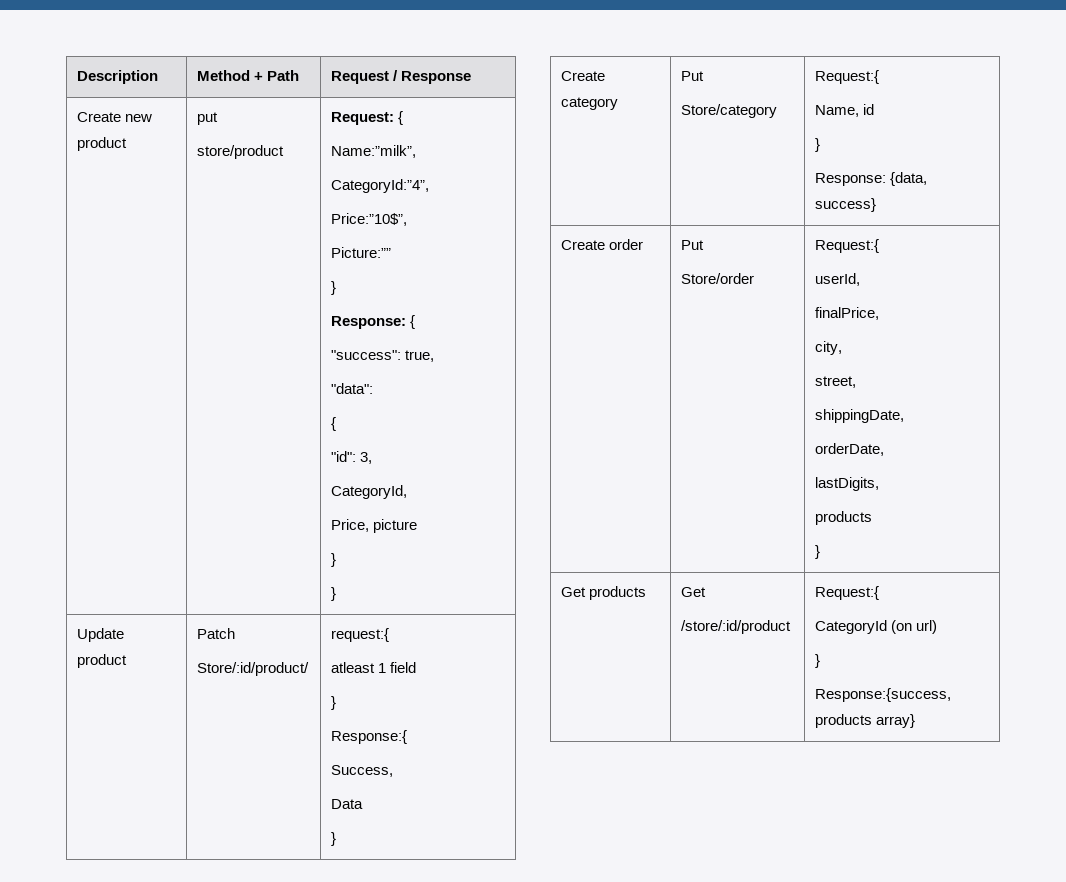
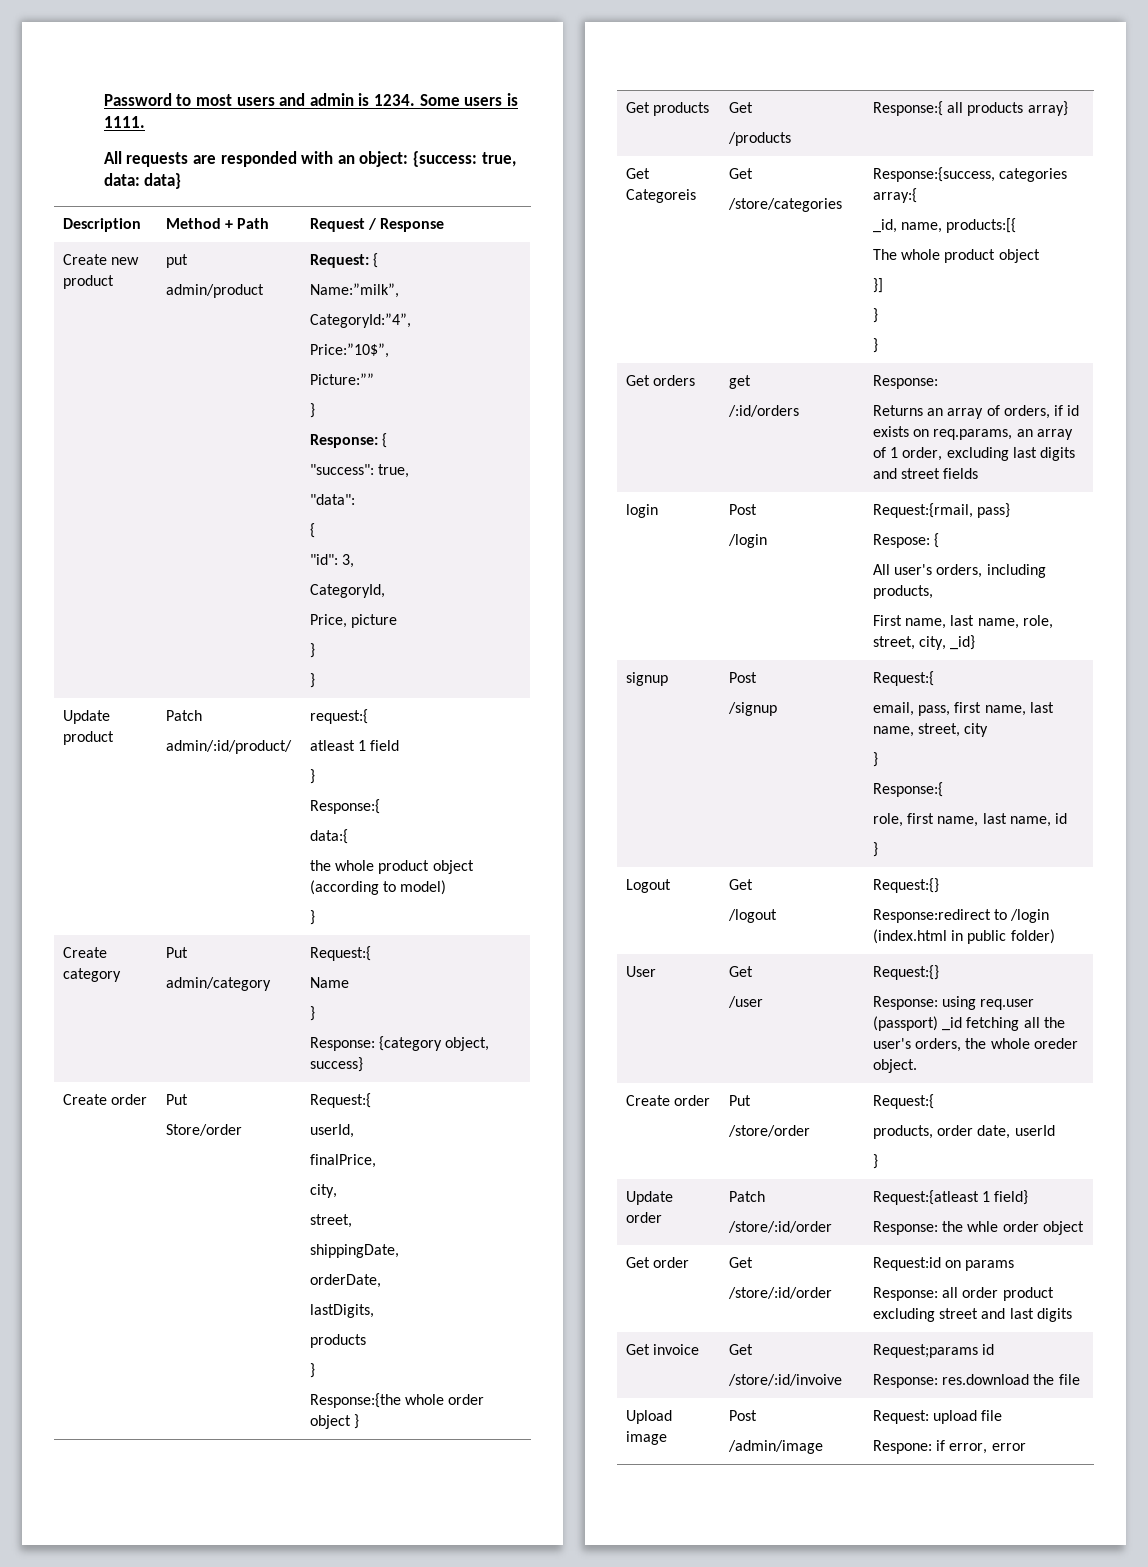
+ Password to most users and admin is 1234. Some users is 1111.
+ All requests are responded with an object: {success: true, data: data}
  Create new product | put
- store/product | Request: {
+ admin/product | Request: {
  Update product | Patch
- Store/:id/product/ | request:{
+ admin/:id/product/ | request:{
  atleast 1 field
  }
  Response:{
- Success,
- Data
+ data:{
+ the whole product object (according to model)
  Create category | Put
- Store/category | Request:{
- Name, id
+ admin/category | Request:{
+ Name
  }
- Response: {data, success}
+ Response: {category object, success}
  Create order | Put
  Store/order | Request:{
  userId,
  finalPrice,
  city,
  street,
  shippingDate,
  orderDate,
  lastDigits,
  products
  }
+ Response:{the whole order object }
  Get products | Get
- /store/:id/product | Request:{
- CategoryId (on url)
+ /products | Response:{ all products array}
+ Get Categoreis | Get
+ /store/categories | Response:{success, categories array:{
+ _id, name, products:[{
+ The whole product object
+ }]
  }
- Response:{success, products array}
+ }
+ Get orders | get
+ /:id/orders | Response:
+ Returns an array of orders, if id exists on req.params, an array of 1 order, excluding last digits and street fields
+ login | Post
+ /login | Request:{rmail, pass}
+ Respose: {
+ All user's orders, including products,
+ First name, last name, role, street, city, _id}
+ signup | Post
+ /signup | Request:{
+ email, pass, first name, last name, street, city
+ }
+ Response:{
+ role, first name, last name, id
+ }
+ Logout | Get
+ /logout | Request:{}
+ Response:redirect to /login (index.html in public folder)
+ User | Get
+ /user | Request:{}
+ Response: using req.user (passport) _id fetching all the user's orders, the whole oreder object.
+ Create order | Put
+ /store/order | Request:{
+ products, order date, userId
+ }
+ Update order | Patch
+ /store/:id/order | Request:{atleast 1 field}
+ Response: the whle order object
+ Get order | Get
+ /store/:id/order | Request:id on params
+ Response: all order product excluding street and last digits
+ Get invoice | Get
+ /store/:id/invoive | Request;params id
+ Response: res.download the file
+ Upload image | Post
+ /admin/image | Request: upload file
+ Respone: if error, error

